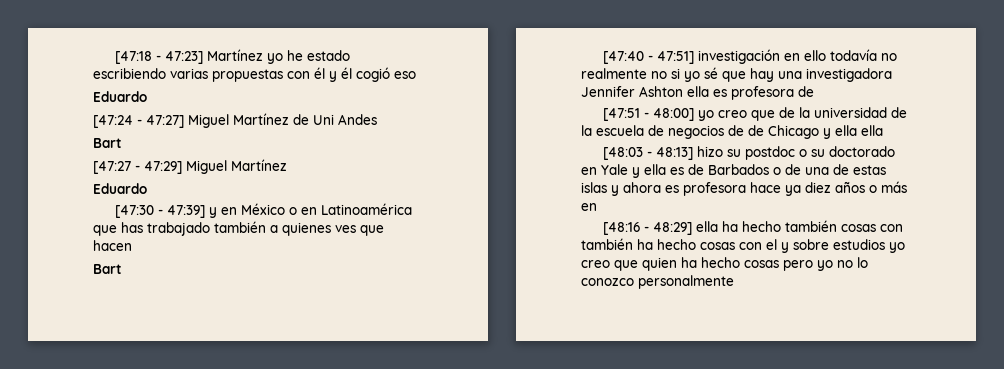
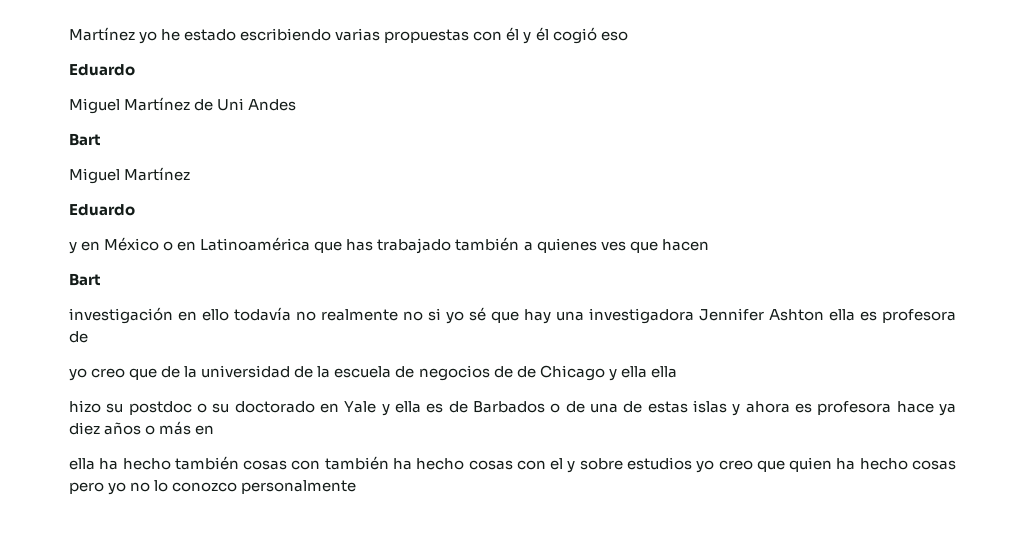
- [47:18 - 47:23] Martínez yo he estado escribiendo varias propuestas con él y él cogió eso
+ Martínez yo he estado escribiendo varias propuestas con él y él cogió eso
- [47:24 - 47:27] Miguel Martínez de Uni Andes
+ Miguel Martínez de Uni Andes
  Bart
- [47:27 - 47:29] Miguel Martínez
+ Miguel Martínez
- [47:30 - 47:39] y en México o en Latinoamérica que has trabajado también a quienes ves que hacen
+ y en México o en Latinoamérica que has trabajado también a quienes ves que hacen
- [47:40 - 47:51] investigación en ello todavía no realmente no si yo sé que hay una investigadora Jennifer Ashton ella es profesora de
+ investigación en ello todavía no realmente no si yo sé que hay una investigadora Jennifer Ashton ella es profesora de
- [47:51 - 48:00] yo creo que de la universidad de la escuela de negocios de de Chicago y ella ella
+ yo creo que de la universidad de la escuela de negocios de de Chicago y ella ella
- [48:03 - 48:13] hizo su postdoc o su doctorado en Yale y ella es de Barbados o de una de estas islas y ahora es profesora hace ya diez años o más en
+ hizo su postdoc o su doctorado en Yale y ella es de Barbados o de una de estas islas y ahora es profesora hace ya diez años o más en
- [48:16 - 48:29] ella ha hecho también cosas con también ha hecho cosas con el y sobre estudios yo creo que quien ha hecho cosas pero yo no lo conozco personalmente
+ ella ha hecho también cosas con también ha hecho cosas con el y sobre estudios yo creo que quien ha hecho cosas pero yo no lo conozco personalmente

